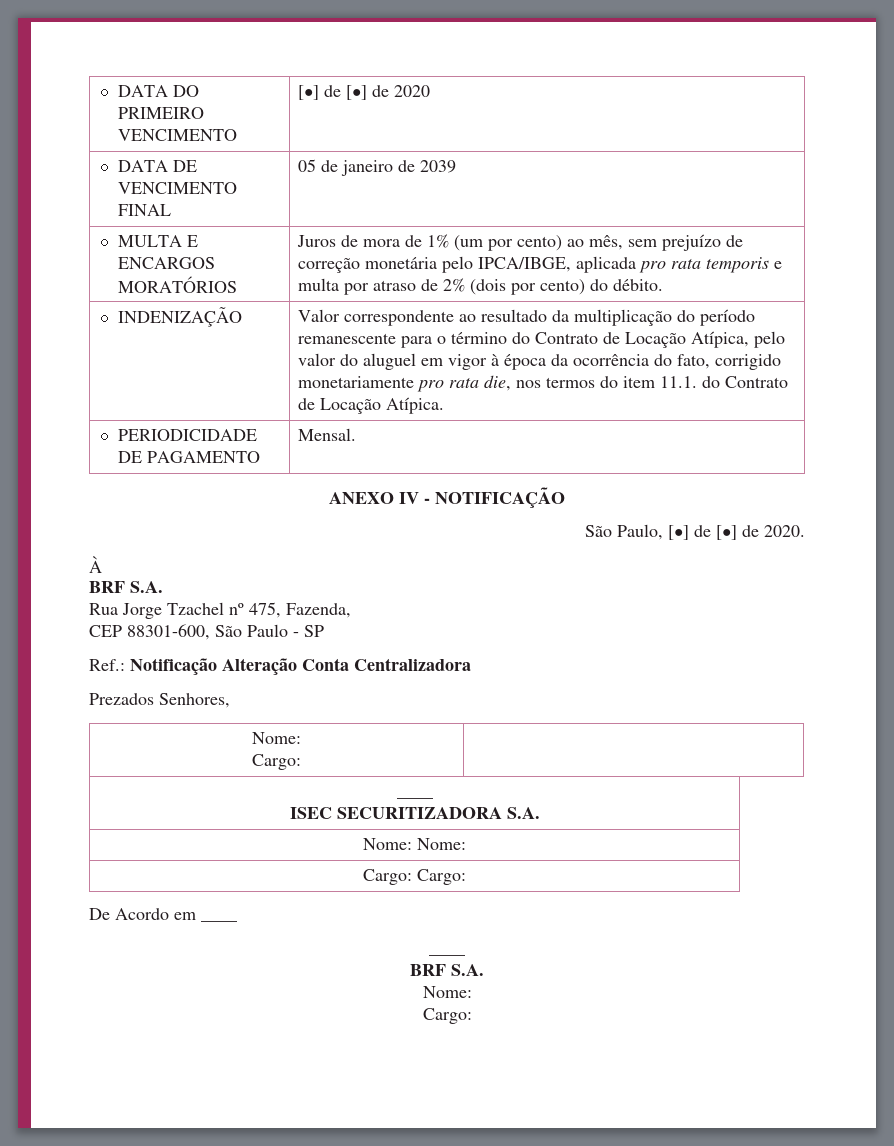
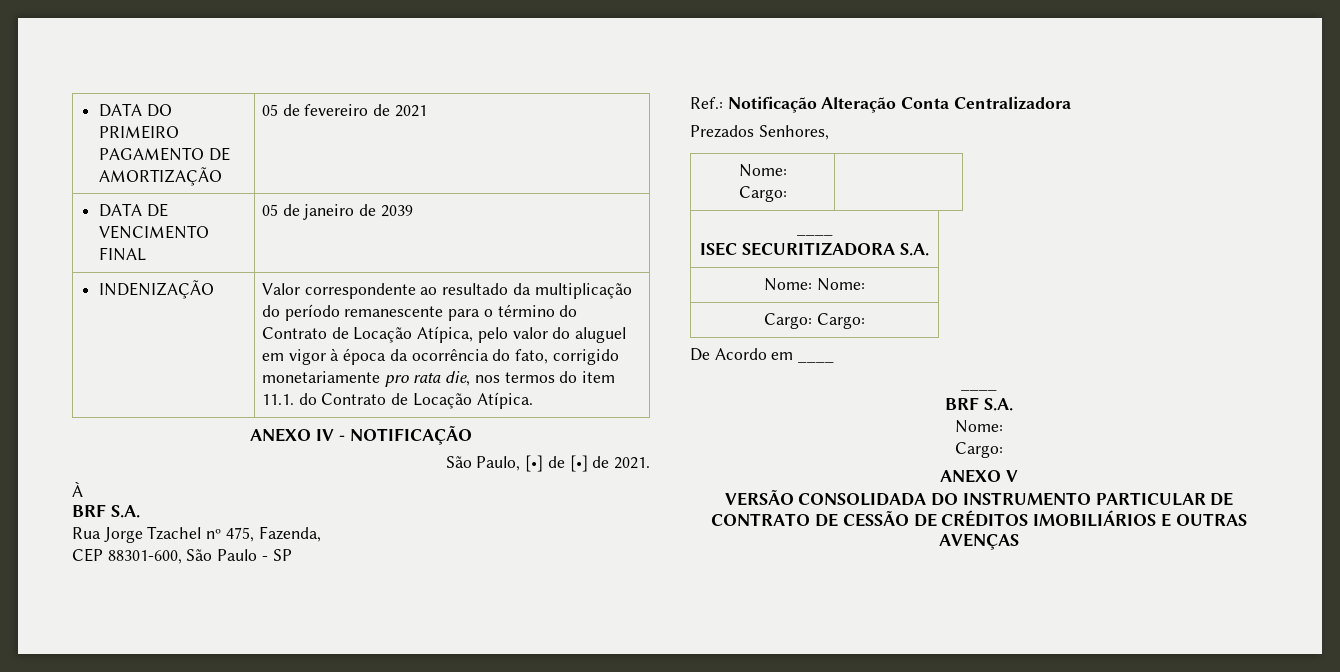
- DATA DO PRIMEIRO VENCIMENTO | [•] de [•] de 2020
+ DATA DO PRIMEIRO PAGAMENTO DE AMORTIZAÇÃO | 05 de fevereiro de 2021
- MULTA E ENCARGOS MORATÓRIOS | Juros de mora de 1% (um por cento) ao mês, sem prejuízo de correção monetária pelo IPCA/IBGE, aplicada pro rata temporis e multa por atraso de 2% (dois por cento) do débito.
- PERIODICIDADE DE PAGAMENTO | Mensal.
- São Paulo, [•] de [•] de 2020.
+ São Paulo, [•] de [•] de 2021.
+ ANEXO V
+ VERSÃO CONSOLIDADA DO INSTRUMENTO PARTICULAR DE CONTRATO DE CESSÃO DE CRÉDITOS IMOBILIÁRIOS E OUTRAS AVENÇAS

